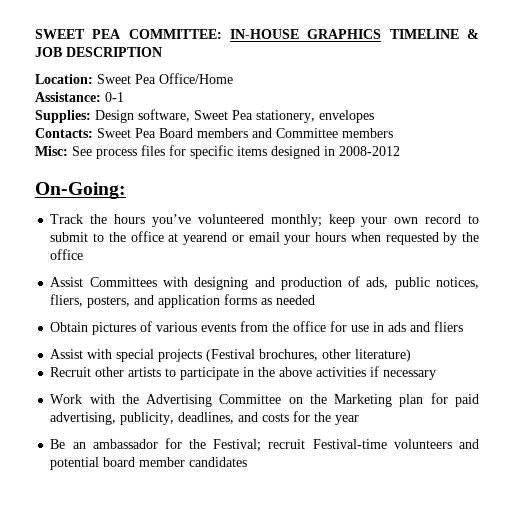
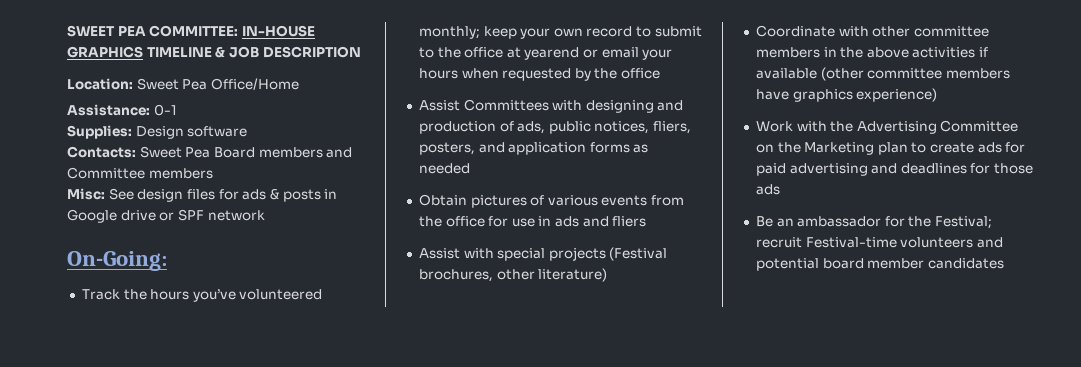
- Supplies: Design software, Sweet Pea stationery, envelopes
+ Supplies: Design software
- Misc: See process files for specific items designed in 2008-2012
+ Misc: See design files for ads & posts in Google drive or SPF network
- Recruit other artists to participate in the above activities if necessary
+ Coordinate with other committee members in the above activities if available (other committee members have graphics experience)
- Work with the Advertising Committee on the Marketing plan for paid advertising, publicity, deadlines, and costs for the year
+ Work with the Advertising Committee on the Marketing plan to create ads for paid advertising and deadlines for those ads

